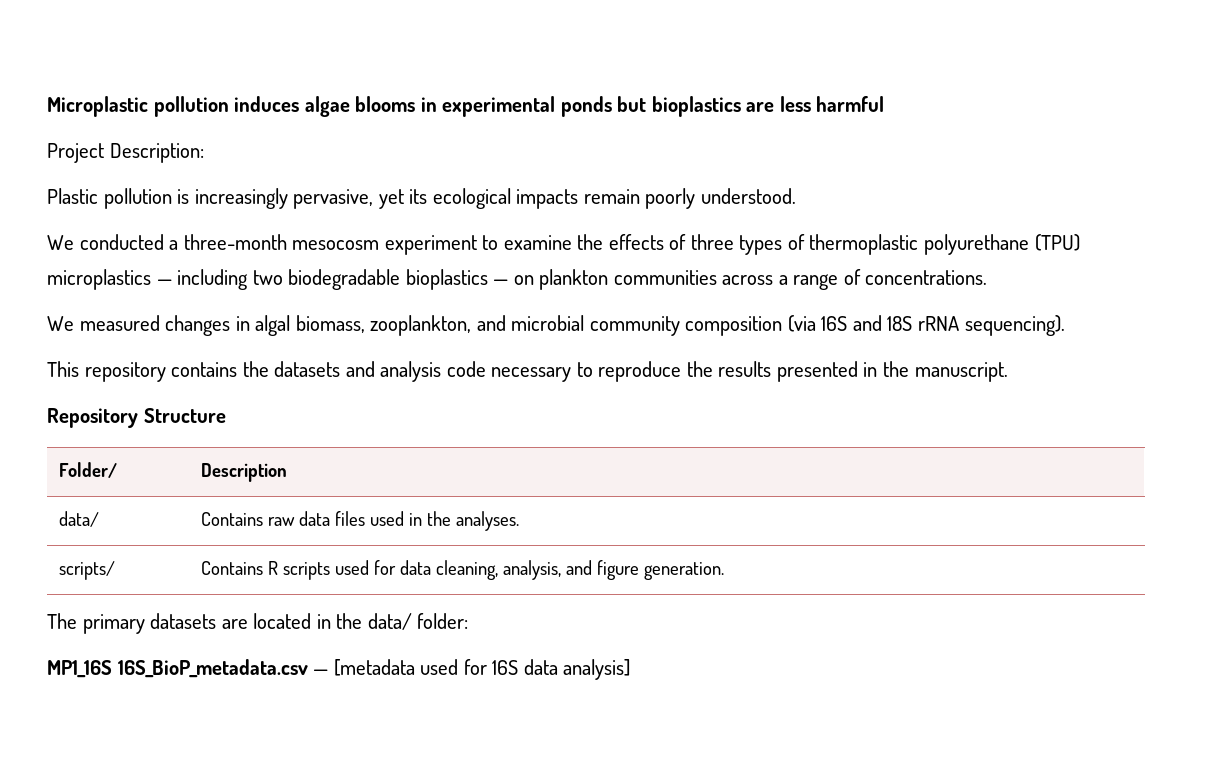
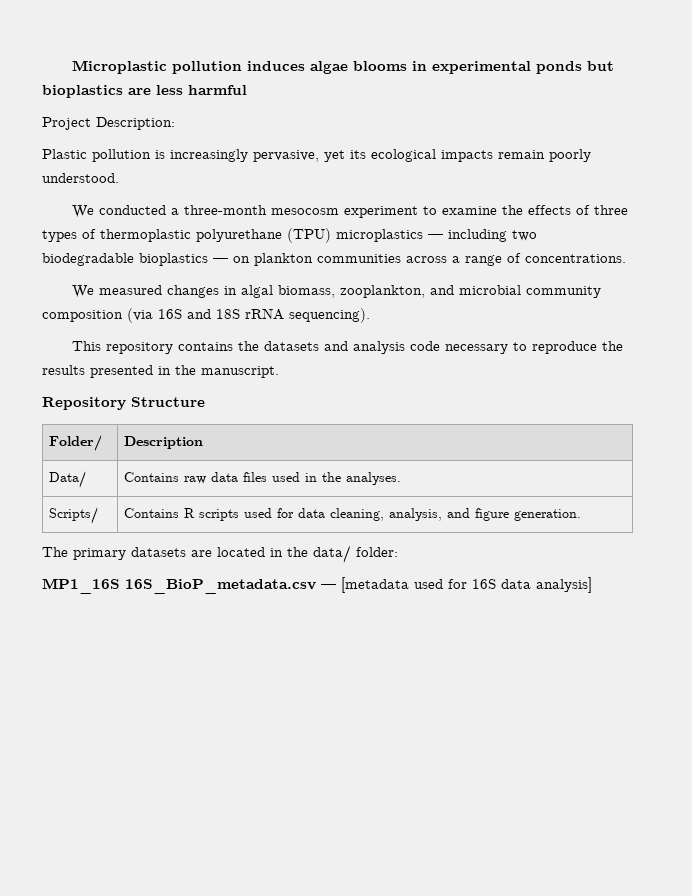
- data/ | Contains raw data files used in the analyses.
+ Data/ | Contains raw data files used in the analyses.
- scripts/ | Contains R scripts used for data cleaning, analysis, and figure generation.
+ Scripts/ | Contains R scripts used for data cleaning, analysis, and figure generation.

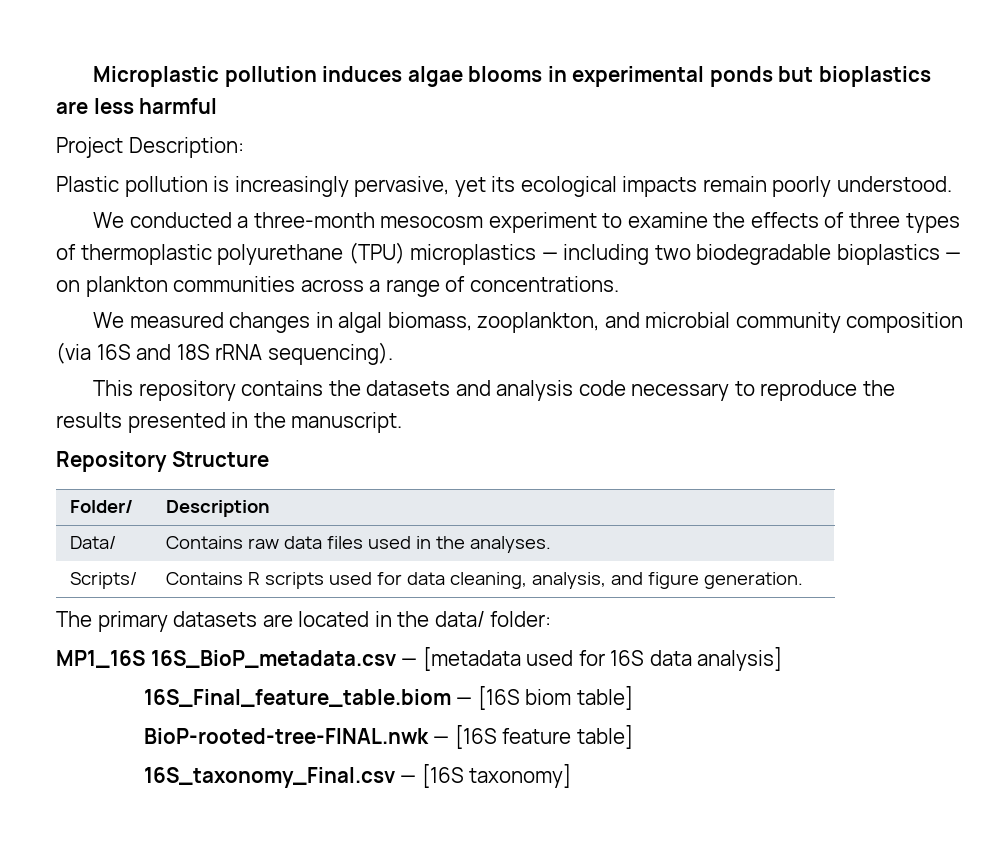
+ 16S_Final_feature_table.biom — [16S biom table]
+ BioP-rooted-tree-FINAL.nwk — [16S feature table]
+ 16S_taxonomy_Final.csv — [16S taxonomy]

